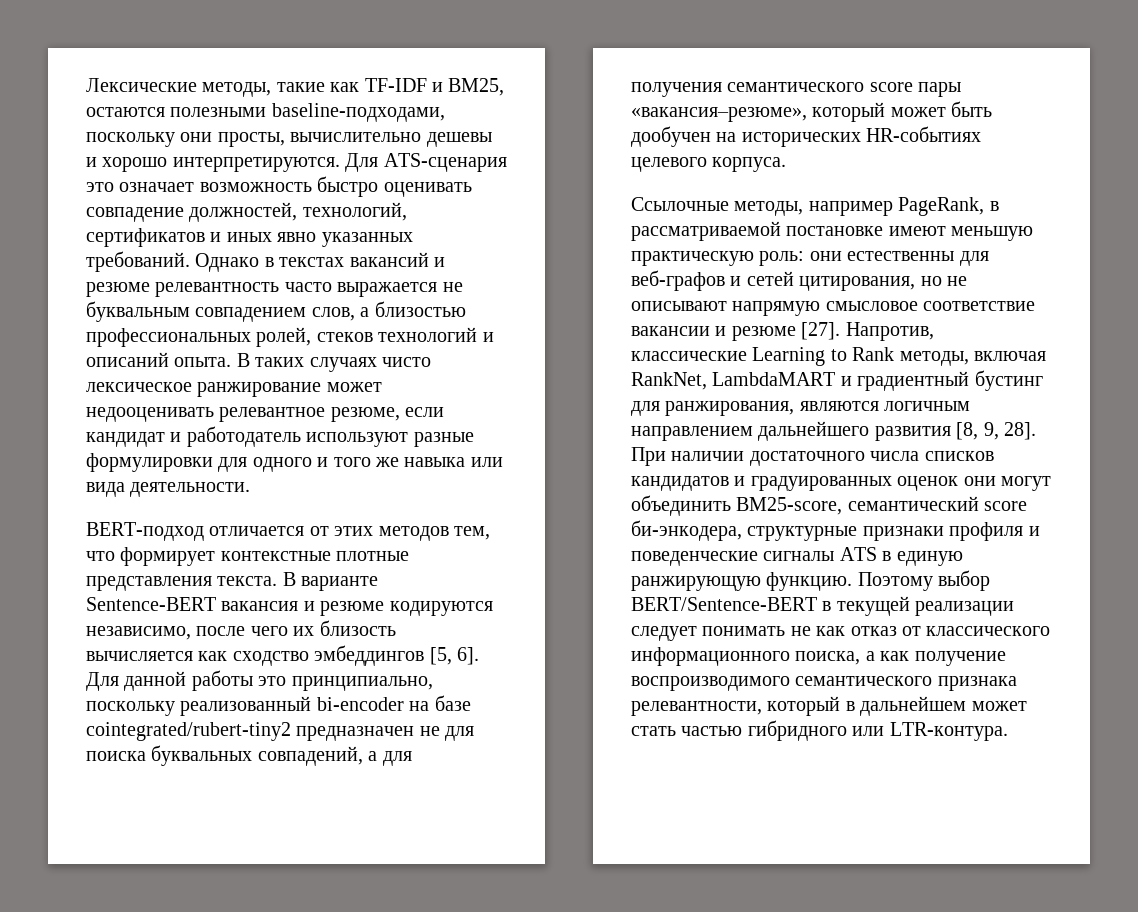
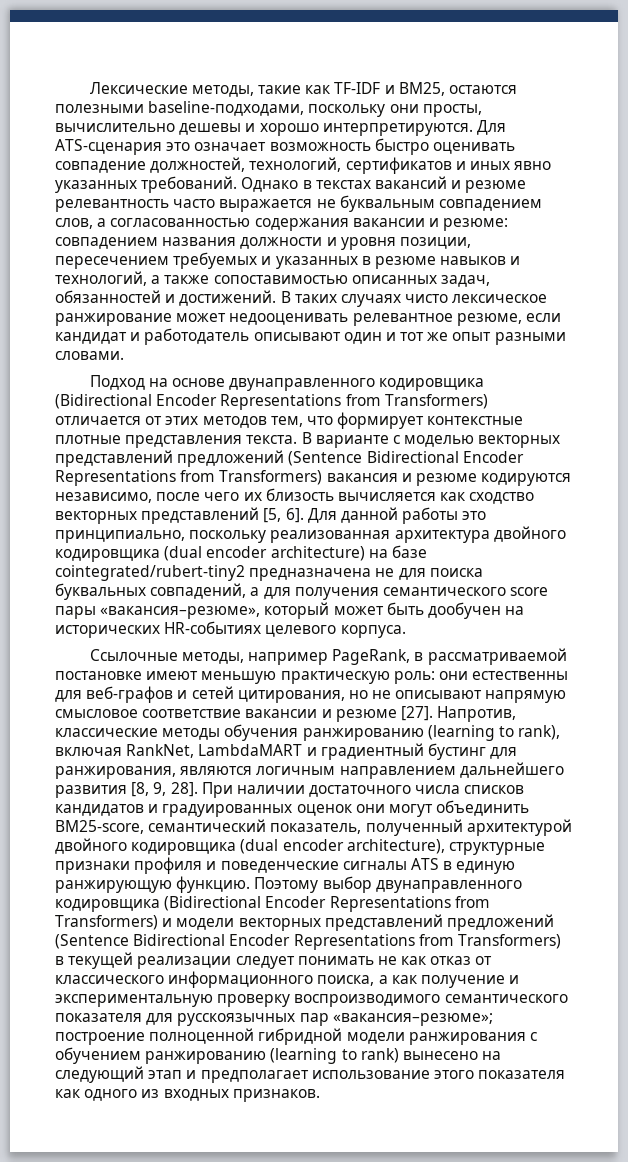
- Однако в текстах вакансий и резюме релевантность часто выражается не буквальным совпадением слов, а близостью профессиональных ролей, стеков технологий и описаний опыта.
+ Однако в текстах вакансий и резюме релевантность часто выражается не буквальным совпадением слов, а согласованностью содержания вакансии и резюме: совпадением названия должности и уровня позиции, пересечением требуемых и указанных в резюме навыков и технологий, а также сопоставимостью описанных задач, обязанностей и достижений.
- В таких случаях чисто лексическое ранжирование может недооценивать релевантное резюме, если кандидат и работодатель используют разные формулировки для одного и того же навыка или вида деятельности.
- BERT-подход отличается от этих методов тем, что формирует контекстные плотные представления текста.
+ В таких случаях чисто лексическое ранжирование может недооценивать релевантное резюме, если кандидат и работодатель описывают один и тот же опыт разными словами.
+ Подход на основе двунаправленного кодировщика (Bidirectional Encoder Representations from Transformers) отличается от этих методов тем, что формирует контекстные плотные представления текста.
- В варианте Sentence-BERT вакансия и резюме кодируются независимо, после чего их близость вычисляется как сходство эмбеддингов [5, 6].
+ В варианте с моделью векторных представлений предложений (Sentence Bidirectional Encoder Representations from Transformers) вакансия и резюме кодируются независимо, после чего их близость вычисляется как сходство векторных представлений [5, 6].
- Для данной работы это принципиально, поскольку реализованный bi-encoder на базе cointegrated/rubert-tiny2 предназначен не для поиска буквальных совпадений, а для получения семантического score пары «вакансия–резюме», который может быть дообучен на исторических HR-событиях целевого корпуса.
+ Для данной работы это принципиально, поскольку реализованная архитектура двойного кодировщика (dual encoder architecture) на базе cointegrated/rubert-tiny2 предназначена не для поиска буквальных совпадений, а для получения семантического score пары «вакансия–резюме», который может быть дообучен на исторических HR-событиях целевого корпуса.
- Напротив, классические Learning to Rank методы, включая RankNet, LambdaMART и градиентный бустинг для ранжирования, являются логичным направлением дальнейшего развития [8, 9, 28].
+ Напротив, классические методы обучения ранжированию (learning to rank), включая RankNet, LambdaMART и градиентный бустинг для ранжирования, являются логичным направлением дальнейшего развития [8, 9, 28].
- При наличии достаточного числа списков кандидатов и градуированных оценок они могут объединить BM25-score, семантический score би-энкодера, структурные признаки профиля и поведенческие сигналы ATS в единую ранжирующую функцию.
+ При наличии достаточного числа списков кандидатов и градуированных оценок они могут объединить BM25-score, семантический показатель, полученный архитектурой двойного кодировщика (dual encoder architecture), структурные признаки профиля и поведенческие сигналы ATS в единую ранжирующую функцию.
- Поэтому выбор BERT/Sentence-BERT в текущей реализации следует понимать не как отказ от классического информационного поиска, а как получение воспроизводимого семантического признака релевантности, который в дальнейшем может стать частью гибридного или LTR-контура.
+ Поэтому выбор двунаправленного кодировщика (Bidirectional Encoder Representations from Transformers) и модели векторных представлений предложений (Sentence Bidirectional Encoder Representations from Transformers) в текущей реализации следует понимать не как отказ от классического информационного поиска, а как получение и экспериментальную проверку воспроизводимого семантического показателя для русскоязычных пар «вакансия–резюме»; построение полноценной гибридной модели ранжирования с обучением ранжированию (learning to rank) вынесено на следующий этап и предполагает использование этого показателя как одного из входных признаков.

